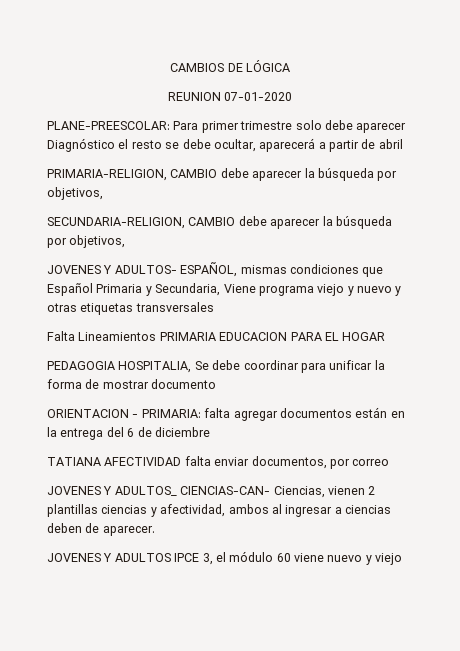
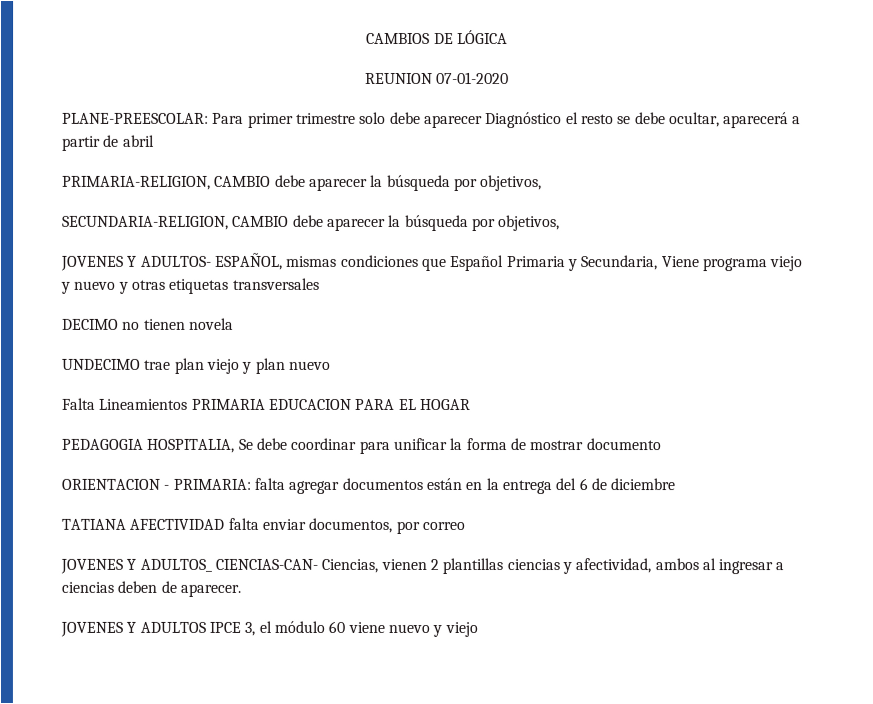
+ DECIMO no tienen novela
+ UNDECIMO trae plan viejo y plan nuevo

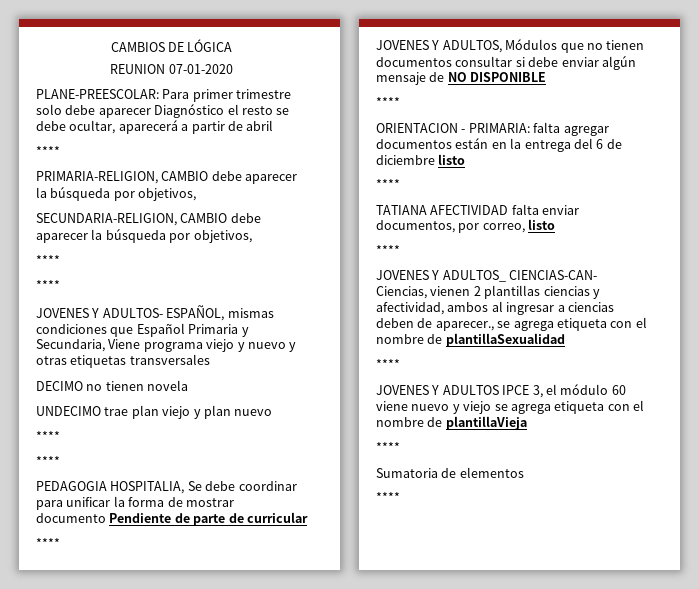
  PLANE-PREESCOLAR: Para primer trimestre solo debe aparecer Diagnóstico el resto se debe ocultar, aparecerá a partir de abril
+ ****
  SECUNDARIA-RELIGION, CAMBIO debe aparecer la búsqueda por objetivos,
+ ****
+ ****
  UNDECIMO trae plan viejo y plan nuevo
- Falta Lineamientos PRIMARIA EDUCACION PARA EL HOGAR
+ ****
+ ****
- PEDAGOGIA HOSPITALIA, Se debe coordinar para unificar la forma de mostrar documento
+ PEDAGOGIA HOSPITALIA, Se debe coordinar para unificar la forma de mostrar documento Pendiente de parte de curricular
+ ****
+ JOVENES Y ADULTOS, Módulos que no tienen documentos consultar si debe enviar algún mensaje de NO DISPONIBLE
+ ****
- ORIENTACION - PRIMARIA: falta agregar documentos están en la entrega del 6 de diciembre
+ ORIENTACION - PRIMARIA: falta agregar documentos están en la entrega del 6 de diciembre listo
+ ****
- TATIANA AFECTIVIDAD falta enviar documentos, por correo
+ TATIANA AFECTIVIDAD falta enviar documentos, por correo, listo
+ ****
- JOVENES Y ADULTOS_ CIENCIAS-CAN- Ciencias, vienen 2 plantillas ciencias y afectividad, ambos al ingresar a ciencias deben de aparecer.
+ JOVENES Y ADULTOS_ CIENCIAS-CAN- Ciencias, vienen 2 plantillas ciencias y afectividad, ambos al ingresar a ciencias deben de aparecer., se agrega etiqueta con el nombre de plantillaSexualidad
+ ****
- JOVENES Y ADULTOS IPCE 3, el módulo 60 viene nuevo y viejo
+ JOVENES Y ADULTOS IPCE 3, el módulo 60 viene nuevo y viejo se agrega etiqueta con el nombre de plantillaVieja
+ ****
+ Sumatoria de elementos
+ ****

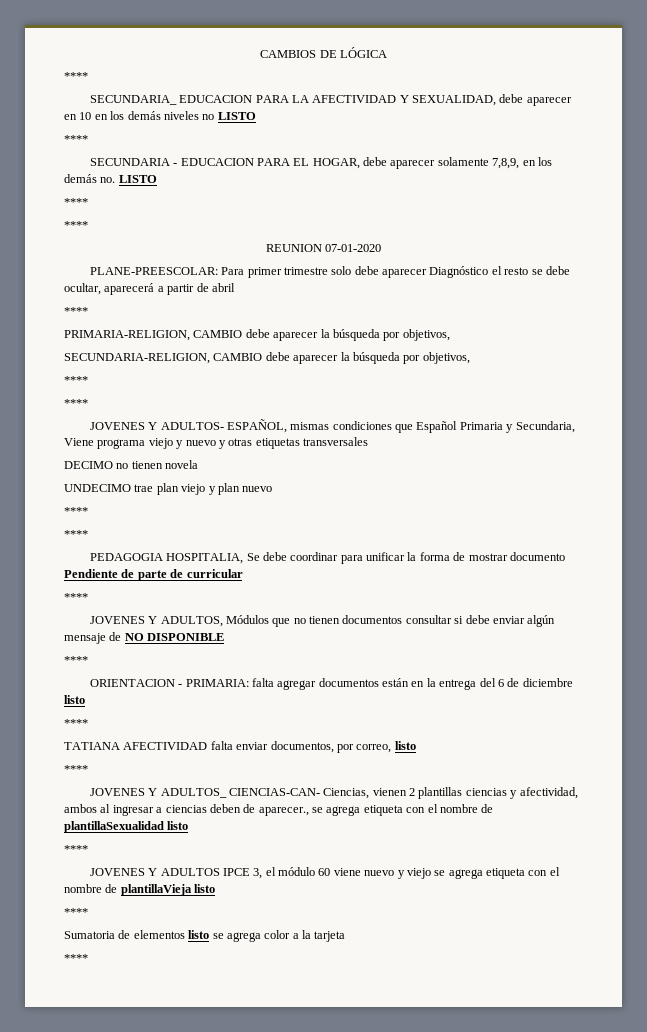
  CAMBIOS DE LÓGICA
+ ****
+ SECUNDARIA_ EDUCACION PARA LA AFECTIVIDAD Y SEXUALIDAD, debe aparecer en 10 en los demás niveles no LISTO
+ ****
+ SECUNDARIA - EDUCACION PARA EL HOGAR, debe aparecer solamente 7,8,9, en los demás no. LISTO
+ ****
+ ****
- JOVENES Y ADULTOS_ CIENCIAS-CAN- Ciencias, vienen 2 plantillas ciencias y afectividad, ambos al ingresar a ciencias deben de aparecer., se agrega etiqueta con el nombre de plantillaSexualidad
+ JOVENES Y ADULTOS_ CIENCIAS-CAN- Ciencias, vienen 2 plantillas ciencias y afectividad, ambos al ingresar a ciencias deben de aparecer., se agrega etiqueta con el nombre de plantillaSexualidad listo
- JOVENES Y ADULTOS IPCE 3, el módulo 60 viene nuevo y viejo se agrega etiqueta con el nombre de plantillaVieja
+ JOVENES Y ADULTOS IPCE 3, el módulo 60 viene nuevo y viejo se agrega etiqueta con el nombre de plantillaVieja listo
- Sumatoria de elementos
+ Sumatoria de elementos listo se agrega color a la tarjeta

